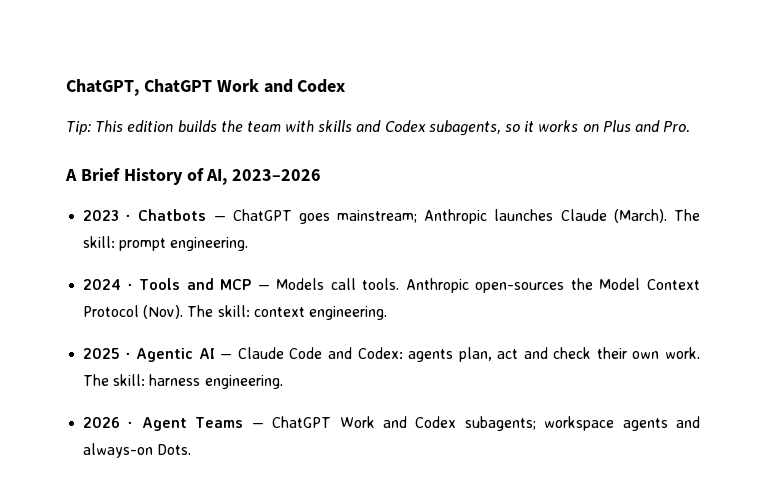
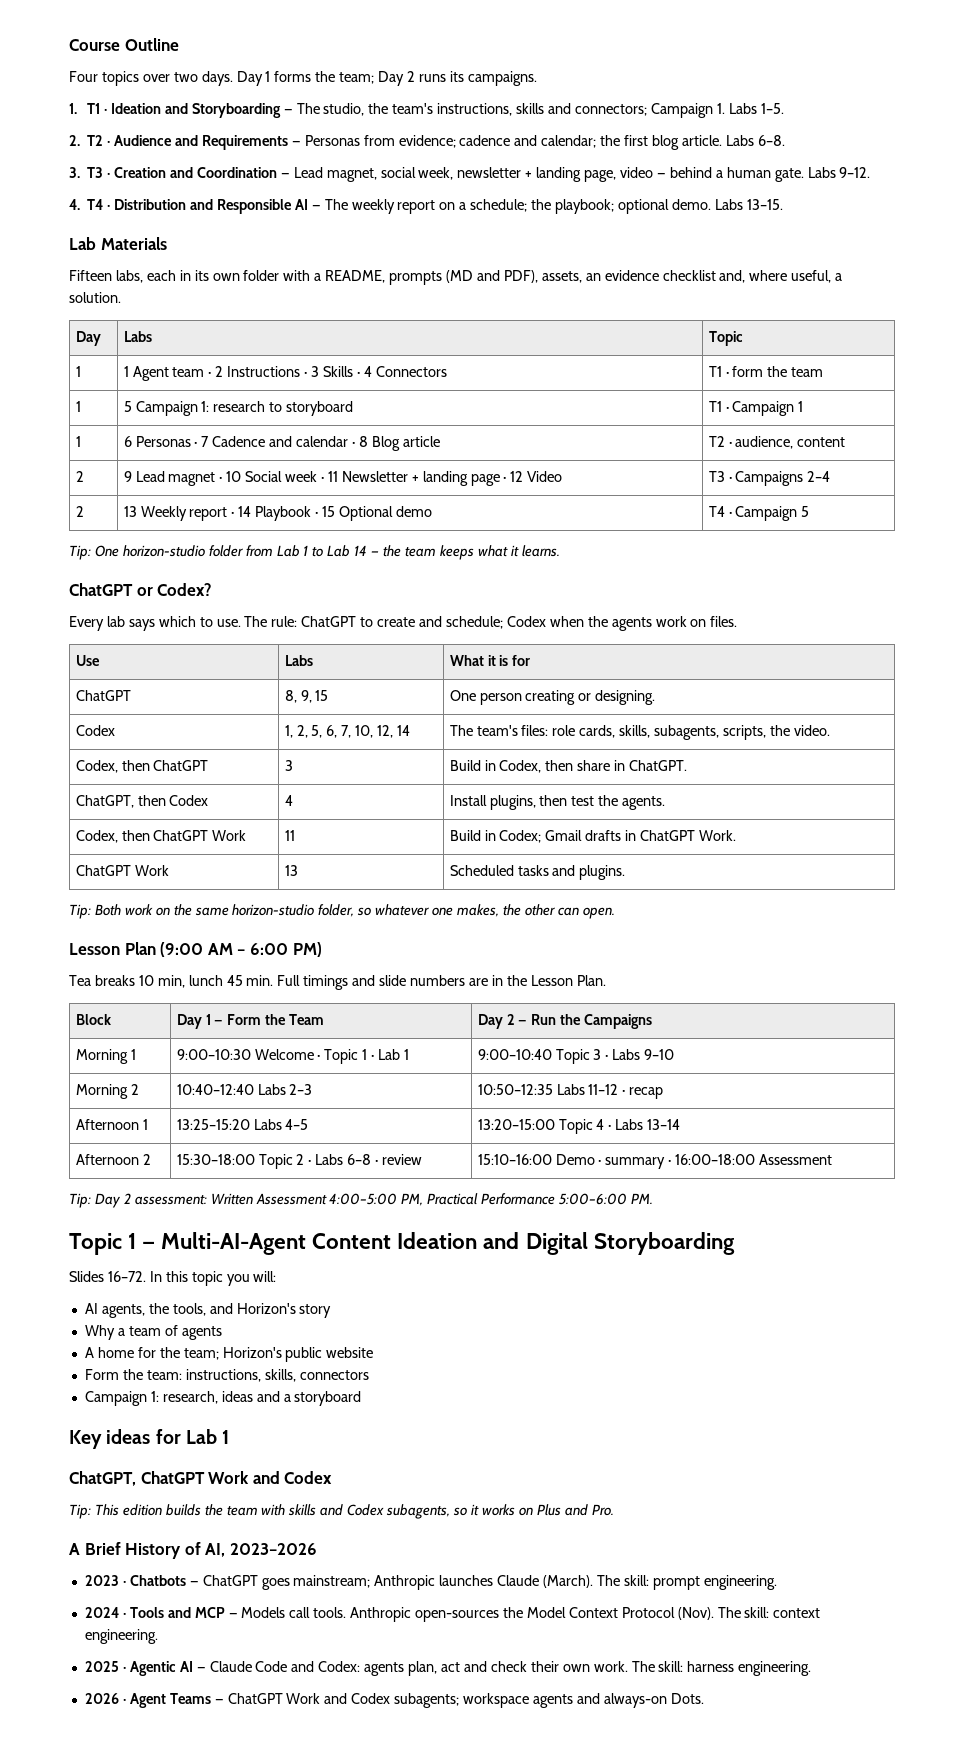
+ Course Outline
+ Four topics over two days. Day 1 forms the team; Day 2 runs its campaigns.
+ 1. T1 · Ideation and Storyboarding — The studio, the team's instructions, skills and connectors; Campaign 1. Labs 1–5.
+ 2. T2 · Audience and Requirements — Personas from evidence; cadence and calendar; the first blog article. Labs 6–8.
+ 3. T3 · Creation and Coordination — Lead magnet, social week, newsletter + landing page, video — behind a human gate. Labs 9–12.
+ 4. T4 · Distribution and Responsible AI — The weekly report on a schedule; the playbook; optional demo. Labs 13–15.
+ Lab Materials
+ Fifteen labs, each in its own folder with a README, prompts (MD and PDF), assets, an evidence checklist and, where useful, a solution.
+ Day | Labs | Topic
+ 1 | 1 Agent team · 2 Instructions · 3 Skills · 4 Connectors | T1 · form the team
+ 1 | 5 Campaign 1: research to storyboard | T1 · Campaign 1
+ 1 | 6 Personas · 7 Cadence and calendar · 8 Blog article | T2 · audience, content
+ 2 | 9 Lead magnet · 10 Social week · 11 Newsletter + landing page · 12 Video | T3 · Campaigns 2–4
+ 2 | 13 Weekly report · 14 Playbook · 15 Optional demo | T4 · Campaign 5
+ Tip: One horizon-studio folder from Lab 1 to Lab 14 — the team keeps what it learns.
+ ChatGPT or Codex?
+ Every lab says which to use. The rule: ChatGPT to create and schedule; Codex when the agents work on files.
+ Use | Labs | What it is for
+ ChatGPT | 8, 9, 15 | One person creating or designing.
+ Codex | 1, 2, 5, 6, 7, 10, 12, 14 | The team's files: role cards, skills, subagents, scripts, the video.
+ Codex, then ChatGPT | 3 | Build in Codex, then share in ChatGPT.
+ ChatGPT, then Codex | 4 | Install plugins, then test the agents.
+ Codex, then ChatGPT Work | 11 | Build in Codex; Gmail drafts in ChatGPT Work.
+ ChatGPT Work | 13 | Scheduled tasks and plugins.
+ Tip: Both work on the same horizon-studio folder, so whatever one makes, the other can open.
+ Lesson Plan (9:00 AM – 6:00 PM)
+ Tea breaks 10 min, lunch 45 min. Full timings and slide numbers are in the Lesson Plan.
+ Block | Day 1 — Form the Team | Day 2 — Run the Campaigns
+ Morning 1 | 9:00–10:30 Welcome · Topic 1 · Lab 1 | 9:00–10:40 Topic 3 · Labs 9–10
+ Morning 2 | 10:40–12:40 Labs 2–3 | 10:50–12:35 Labs 11–12 · recap
+ Afternoon 1 | 13:25–15:20 Labs 4–5 | 13:20–15:00 Topic 4 · Labs 13–14
+ Afternoon 2 | 15:30–18:00 Topic 2 · Labs 6–8 · review | 15:10–16:00 Demo · summary · 16:00–18:00 Assessment
+ Tip: Day 2 assessment: Written Assessment 4:00–5:00 PM, Practical Performance 5:00–6:00 PM.
+ Topic 1 — Multi-AI-Agent Content Ideation and Digital Storyboarding
+ Slides 16–72. In this topic you will:
+ AI agents, the tools, and Horizon's story
+ Why a team of agents
+ A home for the team; Horizon's public website
+ Form the team: instructions, skills, connectors
+ Campaign 1: research, ideas and a storyboard
+ Key ideas for Lab 1

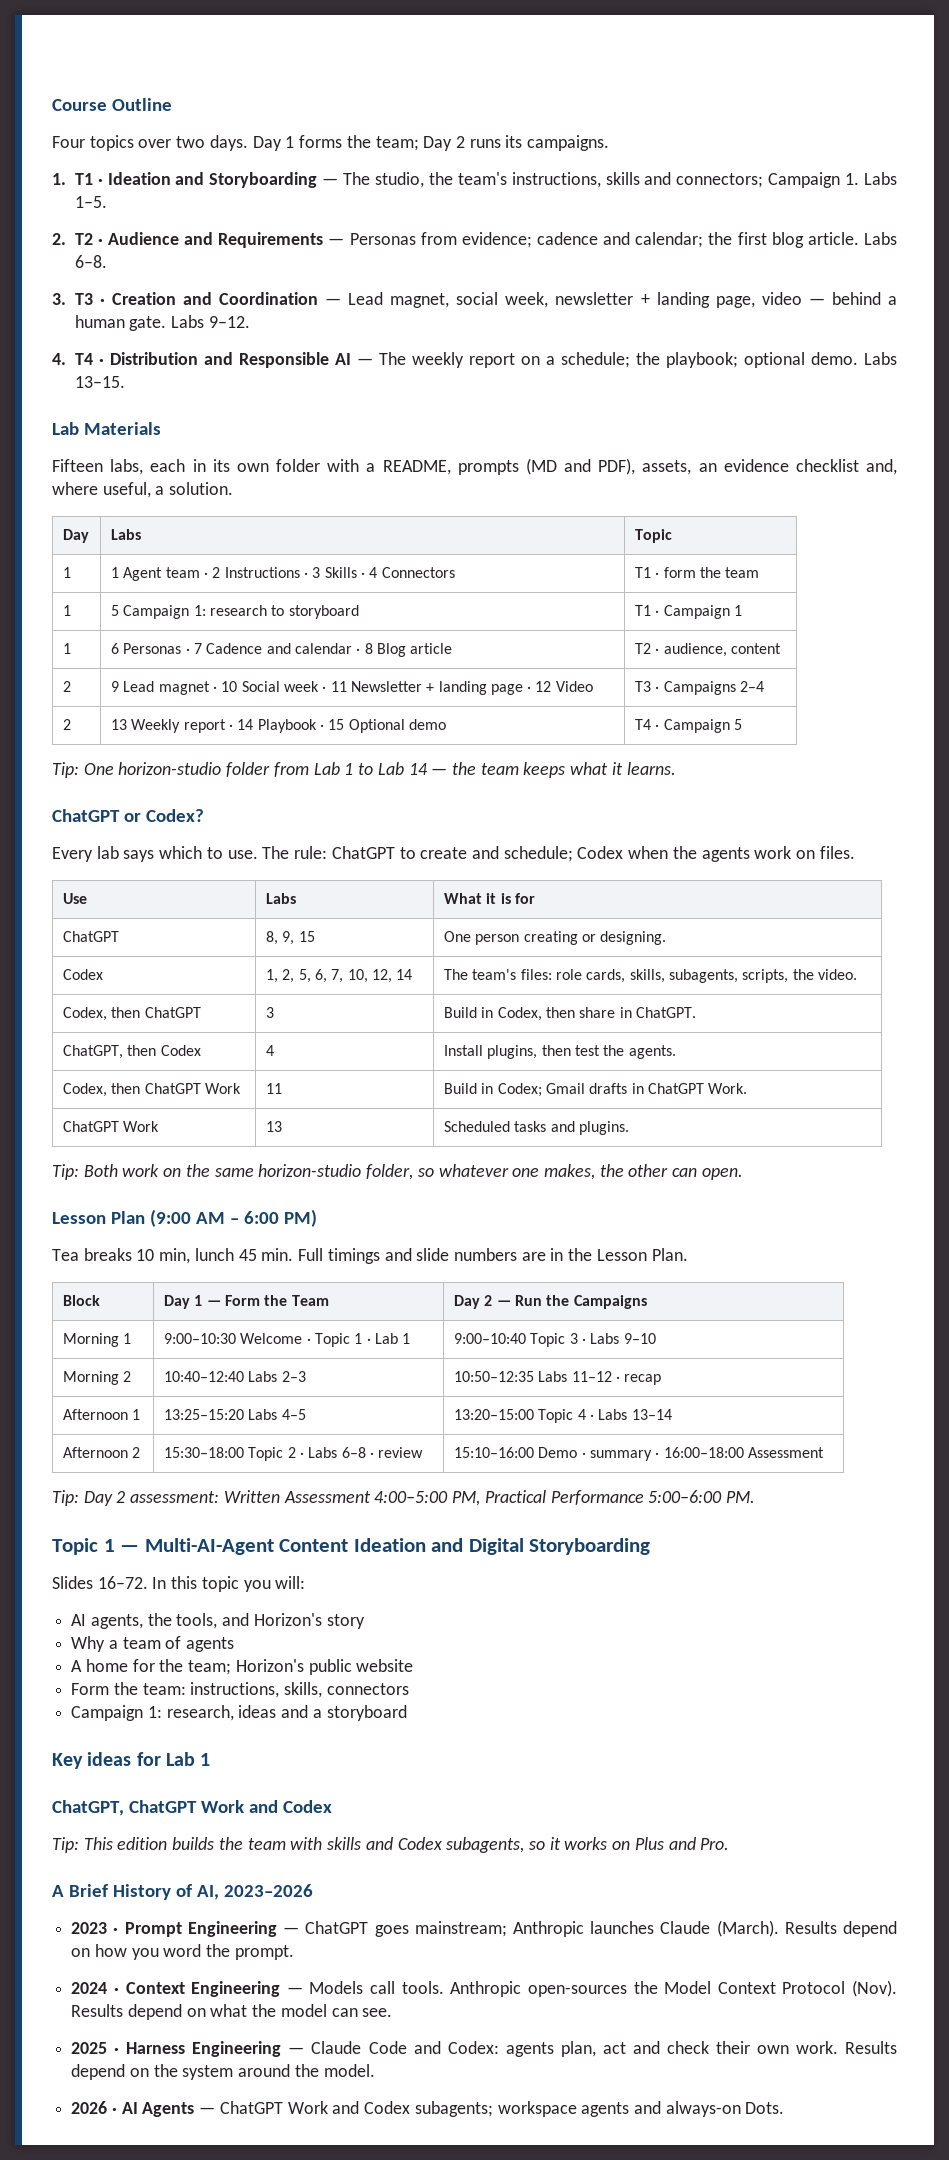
- 2023 · Chatbots — ChatGPT goes mainstream; Anthropic launches Claude (March).
+ 2023 · Prompt Engineering — ChatGPT goes mainstream; Anthropic launches Claude (March).
- The skill: prompt engineering.
+ Results depend on how you word the prompt.
- 2024 · Tools and MCP — Models call tools.
+ 2024 · Context Engineering — Models call tools.
- The skill: context engineering.
+ Results depend on what the model can see.
- 2025 · Agentic AI — Claude Code and Codex: agents plan, act and check their own work.
+ 2025 · Harness Engineering — Claude Code and Codex: agents plan, act and check their own work.
- The skill: harness engineering.
+ Results depend on the system around the model.
- 2026 · Agent Teams — ChatGPT Work and Codex subagents; workspace agents and always-on Dots.
+ 2026 · AI Agents — ChatGPT Work and Codex subagents; workspace agents and always-on Dots.

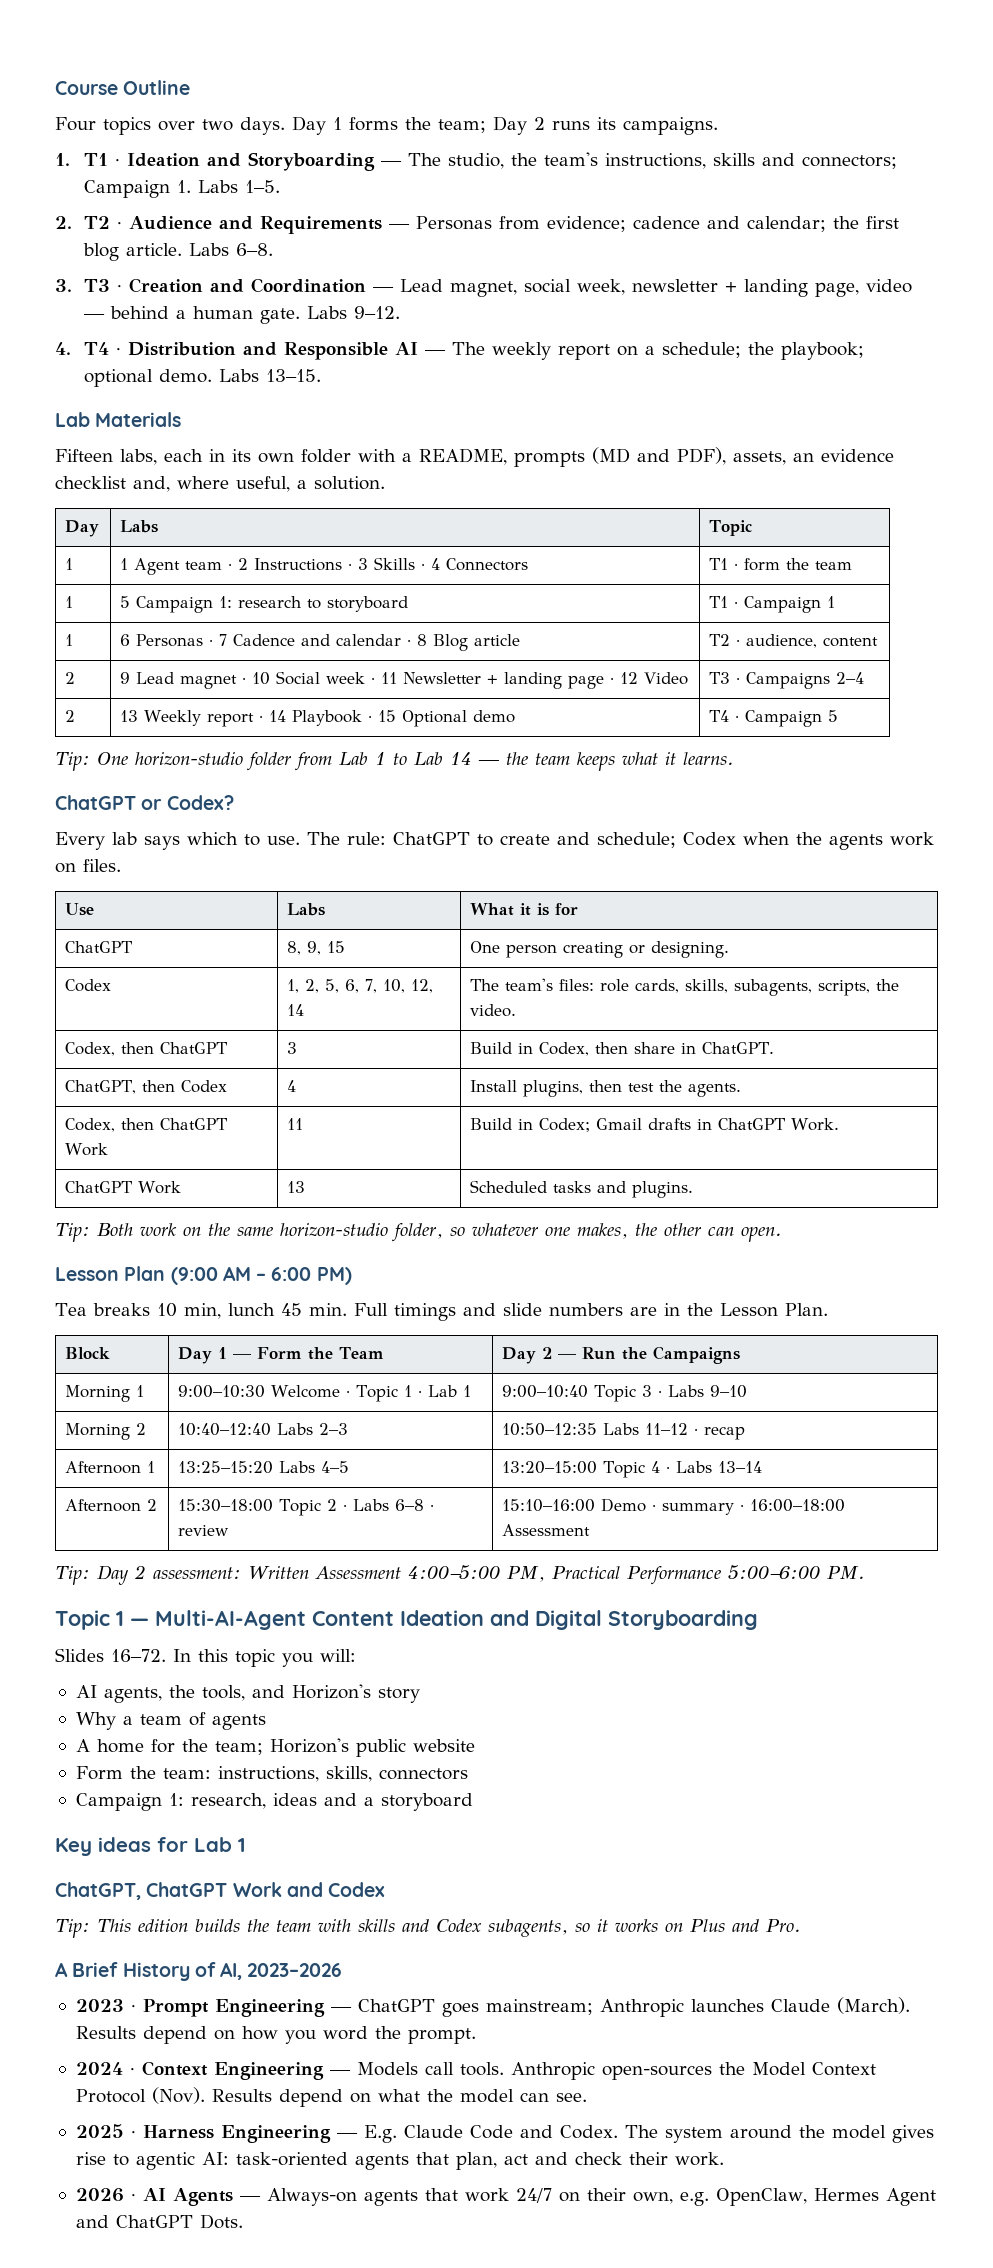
- 2025 · Harness Engineering — Claude Code and Codex: agents plan, act and check their own work. Results depend on the system around the model.
+ 2025 · Harness Engineering — E.g. Claude Code and Codex. The system around the model gives rise to agentic AI: task-oriented agents that plan, act and check their work.
- 2026 · AI Agents — ChatGPT Work and Codex subagents; workspace agents and always-on Dots.
+ 2026 · AI Agents — Always-on agents that work 24/7 on their own, e.g. OpenClaw, Hermes Agent and ChatGPT Dots.

